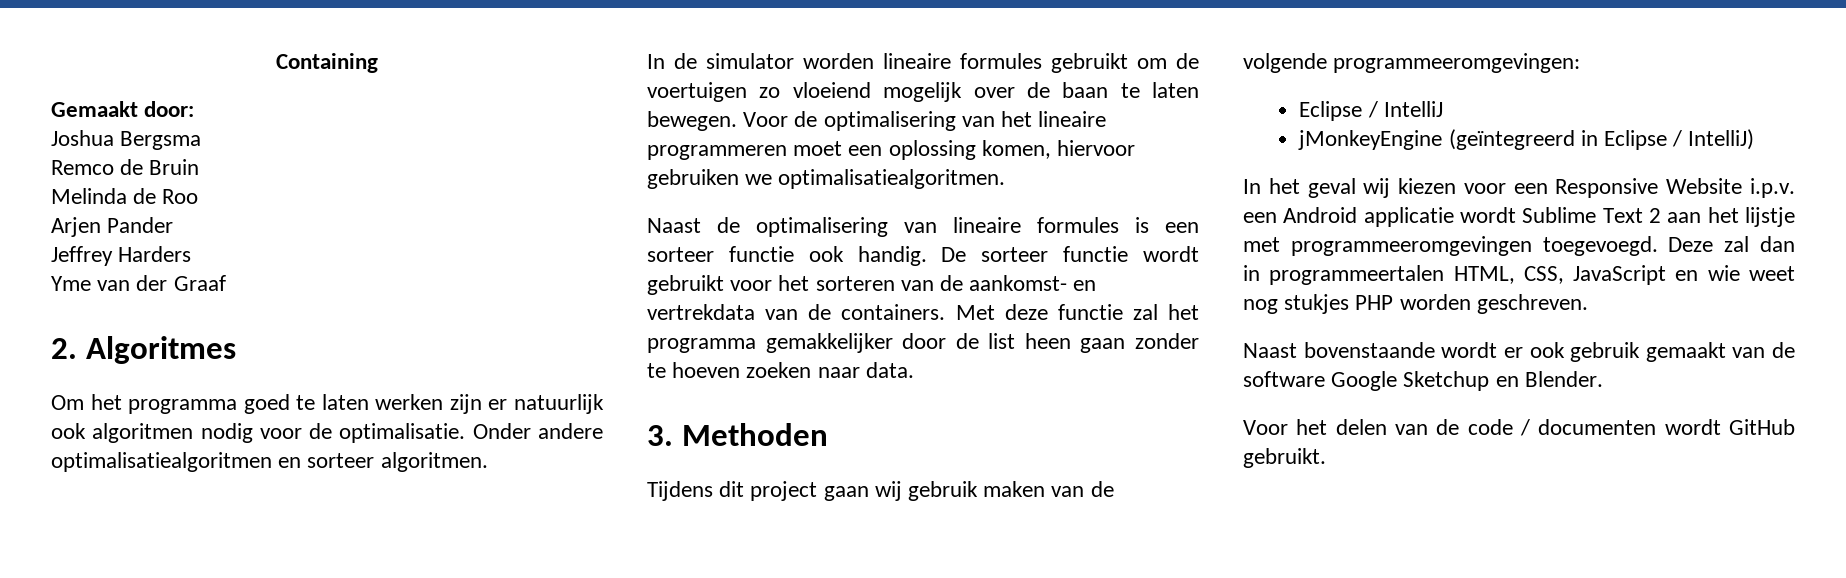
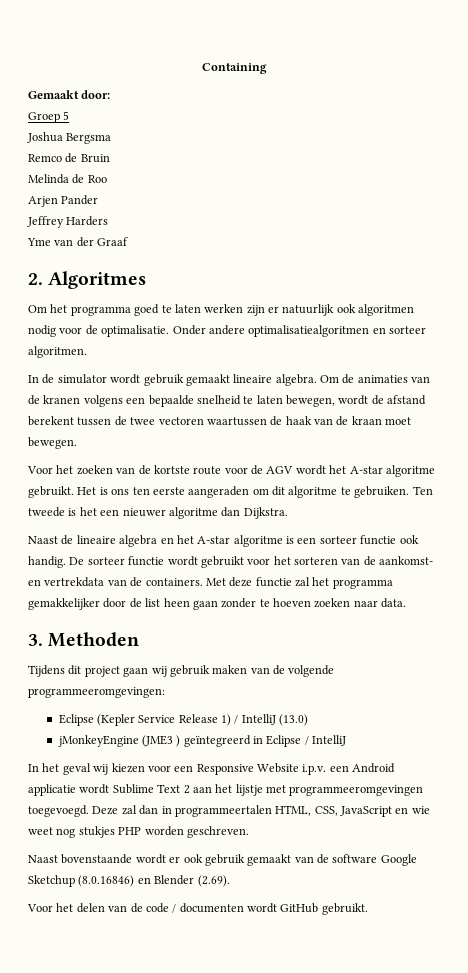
+ Groep 5
- In de simulator worden lineaire formules gebruikt om de voertuigen zo vloeiend mogelijk over de baan te laten bewegen. Voor de optimalisering van het lineaire programmeren moet een oplossing komen, hiervoor gebruiken we optimalisatiealgoritmen.
- Naast de optimalisering van lineaire formules is een sorteer functie ook handig.
+ In de simulator wordt gebruik gemaakt lineaire algebra. Om de animaties van de kranen volgens een bepaalde snelheid te laten bewegen, wordt de afstand berekent tussen de twee vectoren waartussen de haak van de kraan moet bewegen.
+ Voor het zoeken van de kortste route voor de AGV wordt het A-star algoritme gebruikt. Het is ons ten eerste aangeraden om dit algoritme te gebruiken. Ten tweede is het een nieuwer algoritme dan Dijkstra.
+ Naast de lineaire algebra en het A-star algoritme is een sorteer functie ook handig.
- Eclipse / IntelliJ
+ Eclipse (Kepler Service Release 1) / IntelliJ (13.0)
- jMonkeyEngine (geïntegreerd in Eclipse / IntelliJ)
+ jMonkeyEngine (JME3 ) geïntegreerd in Eclipse / IntelliJ
- Naast bovenstaande wordt er ook gebruik gemaakt van de software Google Sketchup en Blender.
+ Naast bovenstaande wordt er ook gebruik gemaakt van de software Google Sketchup (8.0.16846) en Blender (2.69).

